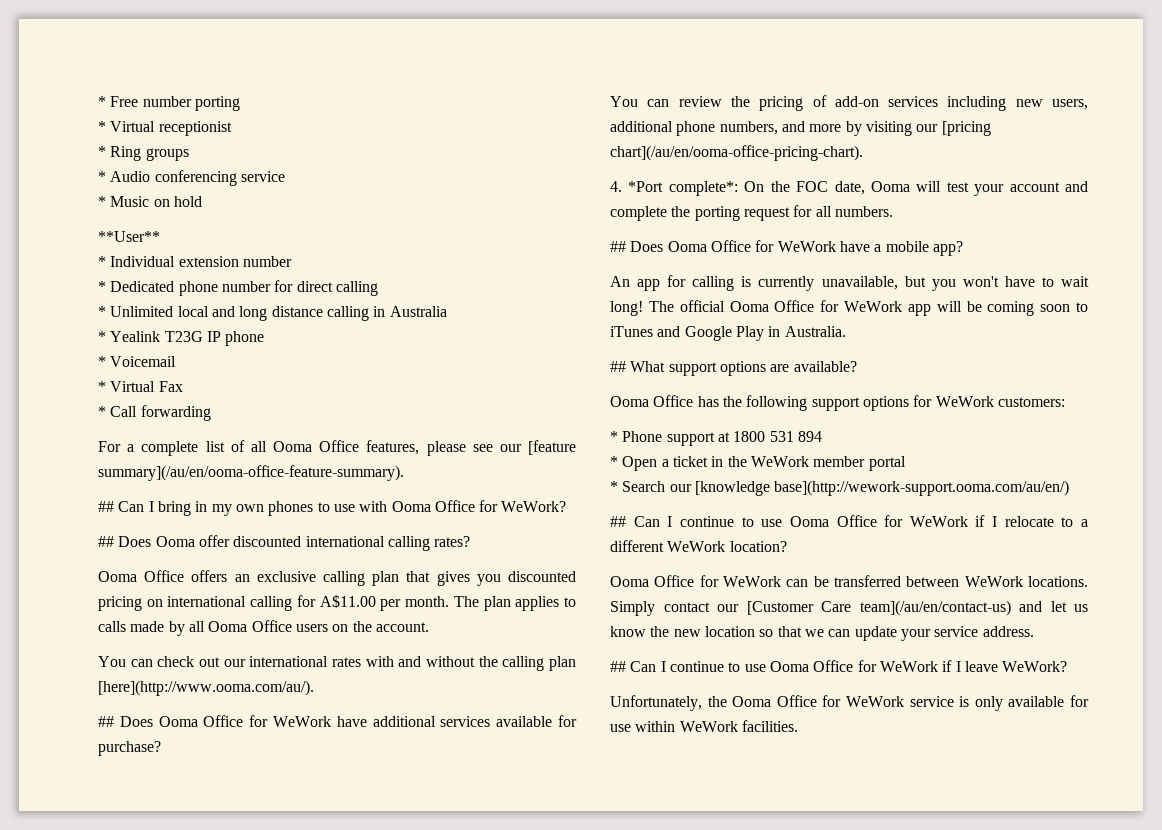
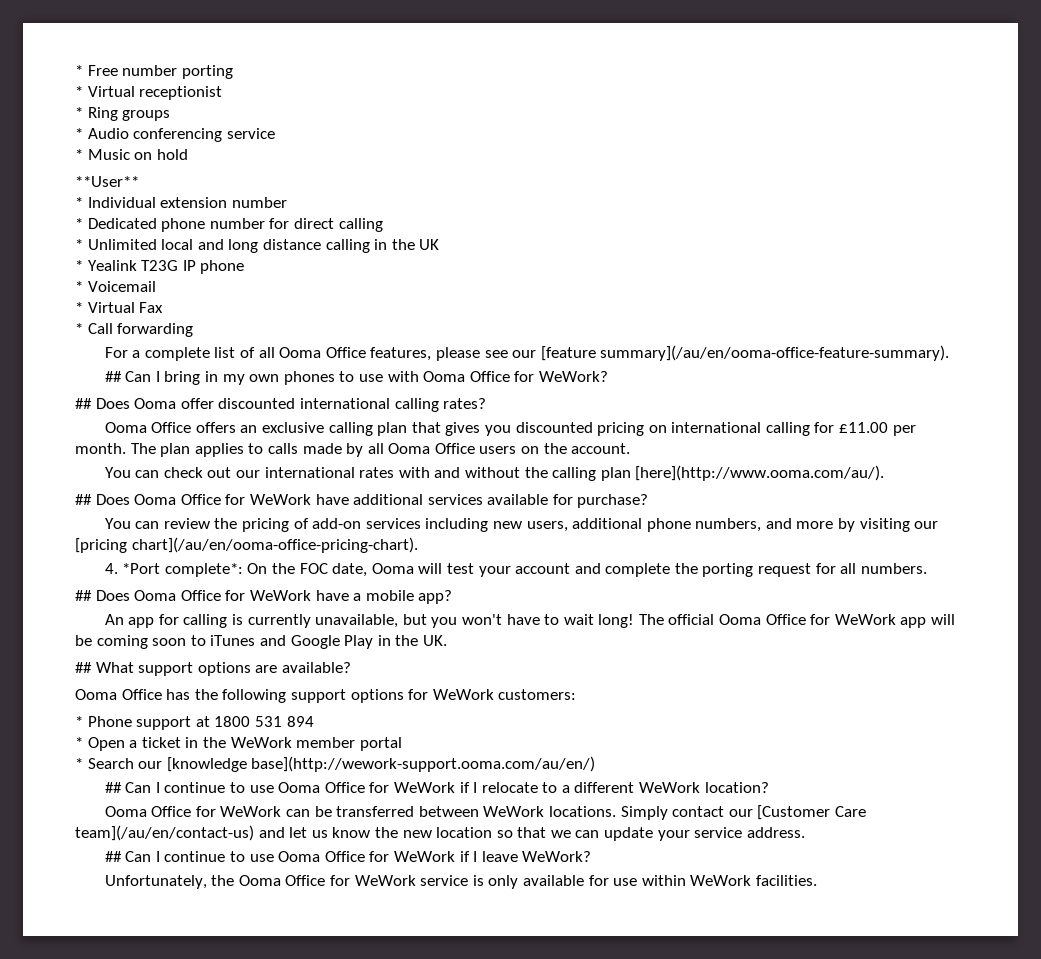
- * Unlimited local and long distance calling in Australia
+ * Unlimited local and long distance calling in the UK
- Ooma Office offers an exclusive calling plan that gives you discounted pricing on international calling for A$11.00 per month.
+ Ooma Office offers an exclusive calling plan that gives you discounted pricing on international calling for £11.00 per month.
- The official Ooma Office for WeWork app will be coming soon to iTunes and Google Play in Australia.
+ The official Ooma Office for WeWork app will be coming soon to iTunes and Google Play in the UK.

